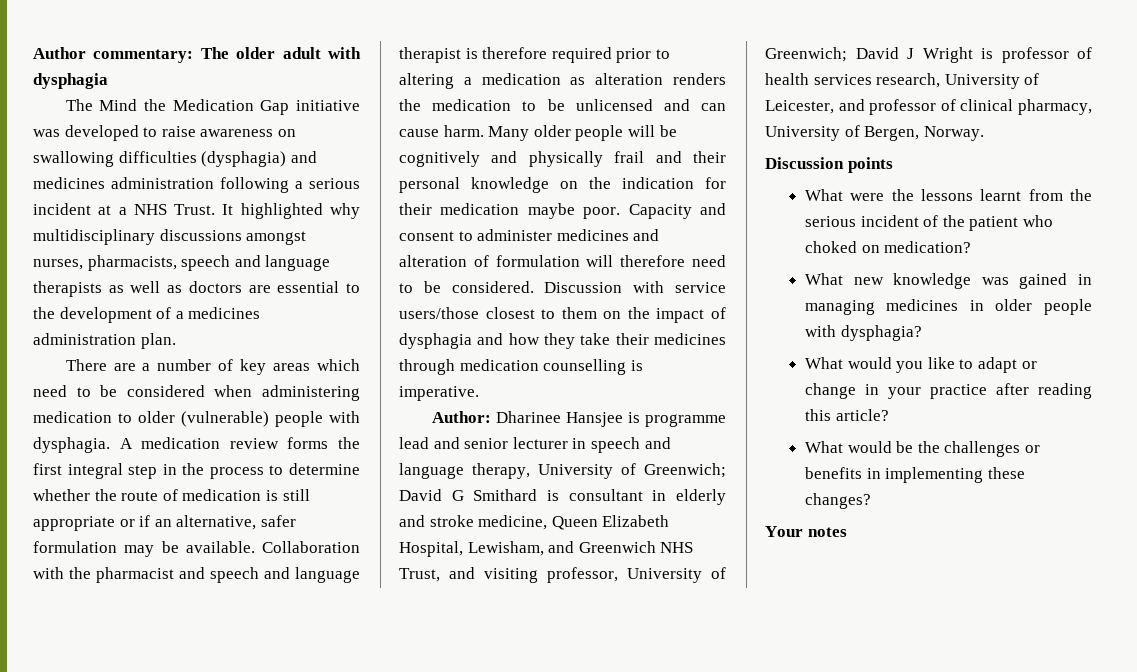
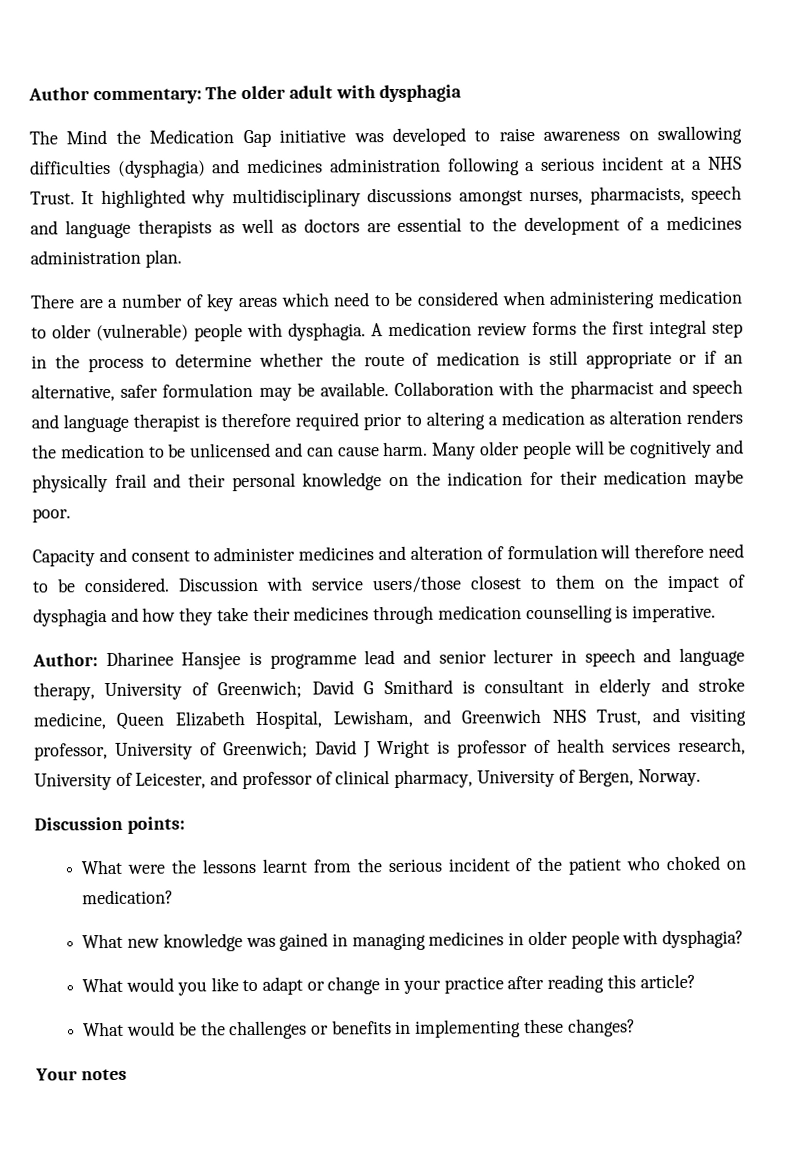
- Many older people will be cognitively and physically frail and their personal knowledge on the indication for their medication maybe poor. Capacity and consent to administer medicines and alteration of formulation will therefore need to be considered.
+ Many older people will be cognitively and physically frail and their personal knowledge on the indication for their medication maybe poor.
+ Capacity and consent to administer medicines and alteration of formulation will therefore need to be considered.
- Discussion points
+ Discussion points:

